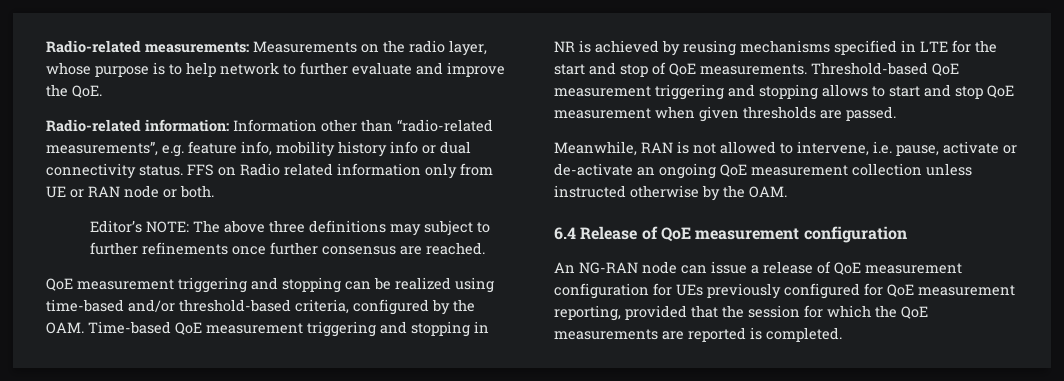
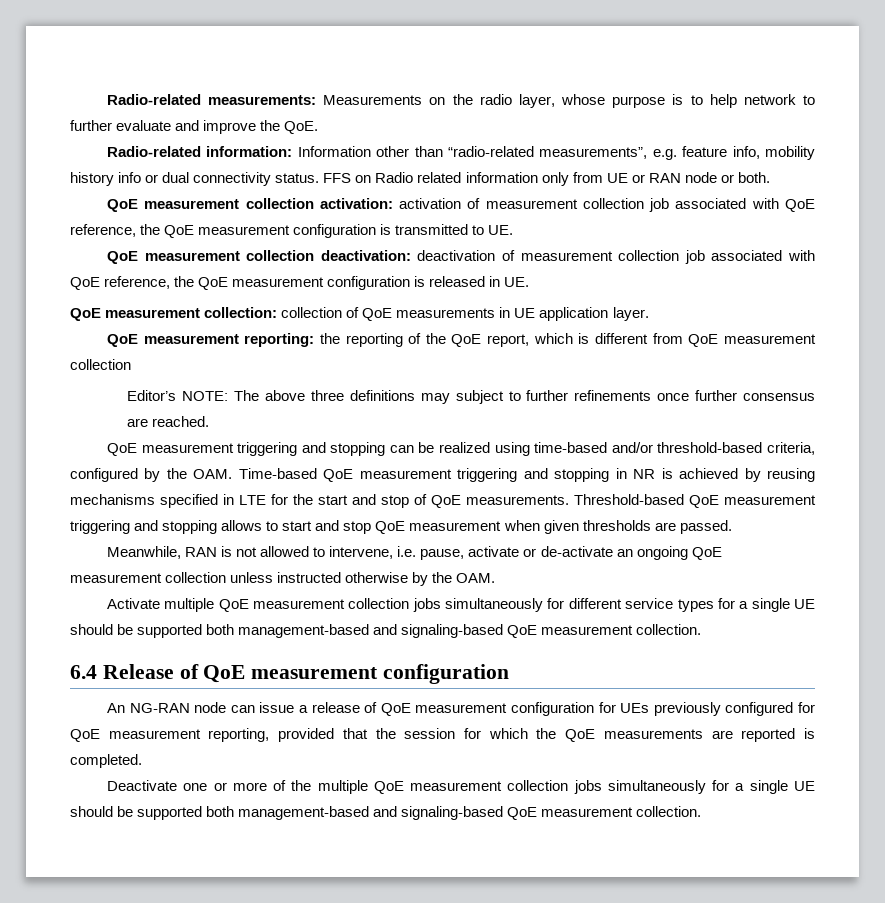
+ QoE measurement collection activation: activation of measurement collection job associated with QoE reference, the QoE measurement configuration is transmitted to UE.
+ QoE measurement collection deactivation: deactivation of measurement collection job associated with QoE reference, the QoE measurement configuration is released in UE.
+ QoE measurement collection: collection of QoE measurements in UE application layer.
+ QoE measurement reporting: the reporting of the QoE report, which is different from QoE measurement collection
+ Activate multiple QoE measurement collection jobs simultaneously for different service types for a single UE should be supported both management-based and signaling-based QoE measurement collection.
+ Deactivate one or more of the multiple QoE measurement collection jobs simultaneously for a single UE should be supported both management-based and signaling-based QoE measurement collection.

